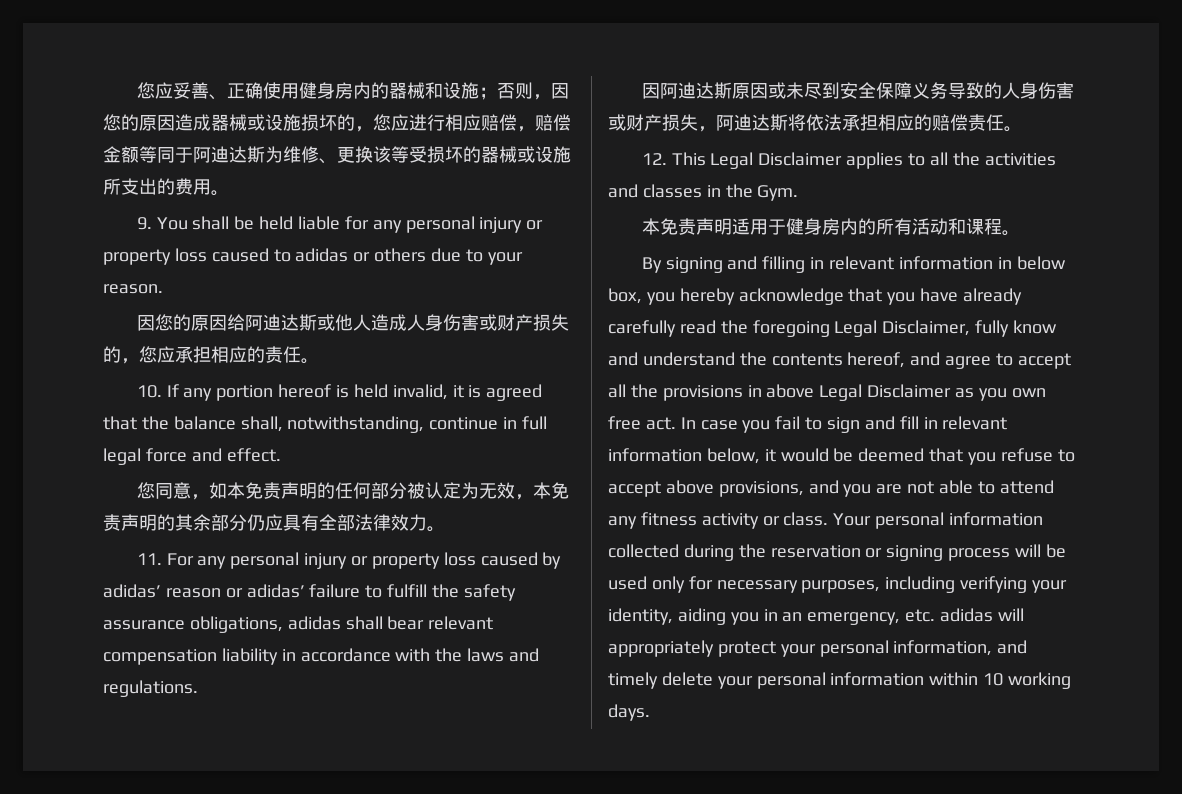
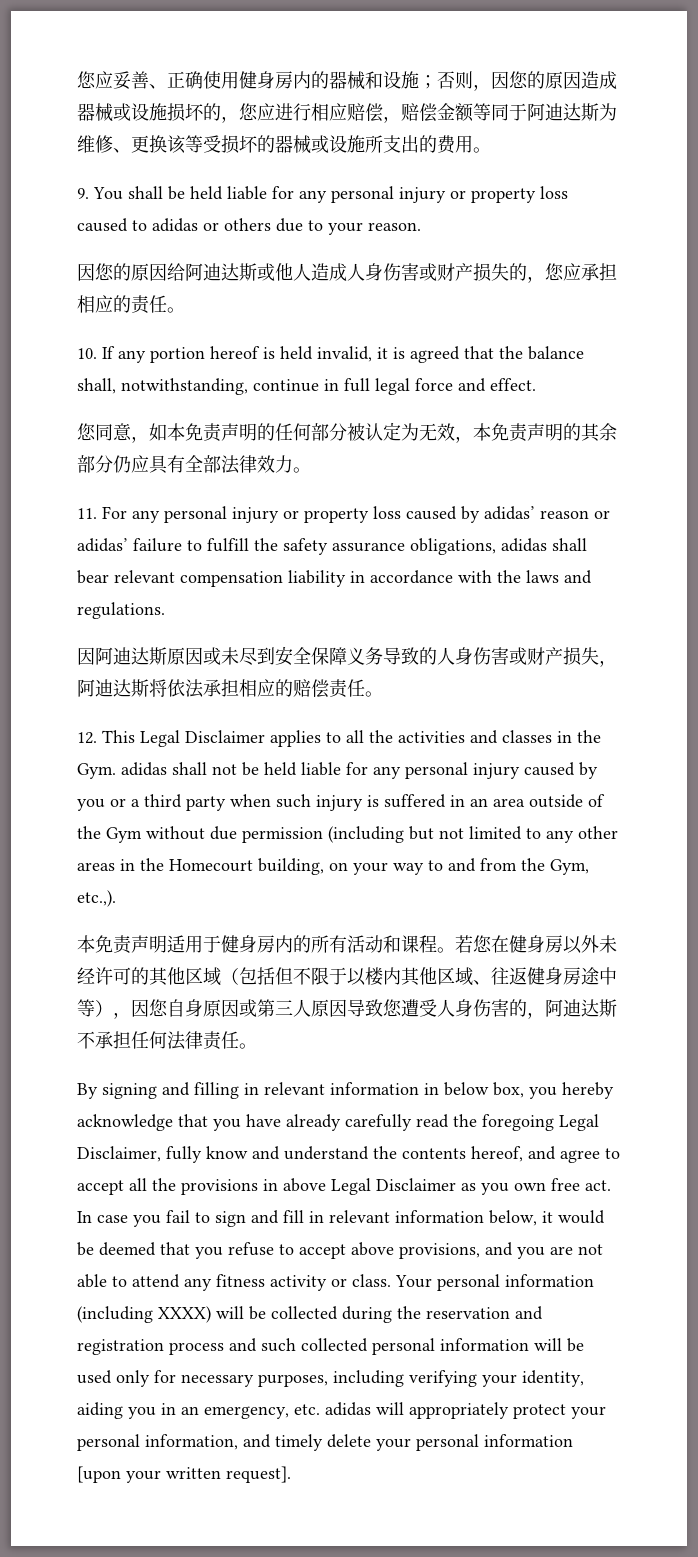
- 12. This Legal Disclaimer applies to all the activities and classes in the Gym.
+ 12. This Legal Disclaimer applies to all the activities and classes in the Gym. adidas shall not be held liable for any personal injury caused by you or a third party when such injury is suffered in an area outside of the Gym without due permission (including but not limited to any other areas in the Homecourt building, on your way to and from the Gym, etc.,).
+ 若您在健身房以外未经许可的其他区域（包括但不限于以楼内其他区域、往返健身房途中等），因您自身原因或第三人原因导致您遭受人身伤害的，阿迪达斯不承担任何法律责任。
- Your personal information collected during the reservation or signing process will be used only for necessary purposes, including verifying your identity, aiding you in an emergency, etc. adidas will appropriately protect your personal information, and timely delete your personal information within 10 working days.
+ Your personal information (including XXXX) will be collected during the reservation and registration process and such collected personal information will be used only for necessary purposes, including verifying your identity, aiding you in an emergency, etc. adidas will appropriately protect your personal information, and timely delete your personal information [upon your written request].

